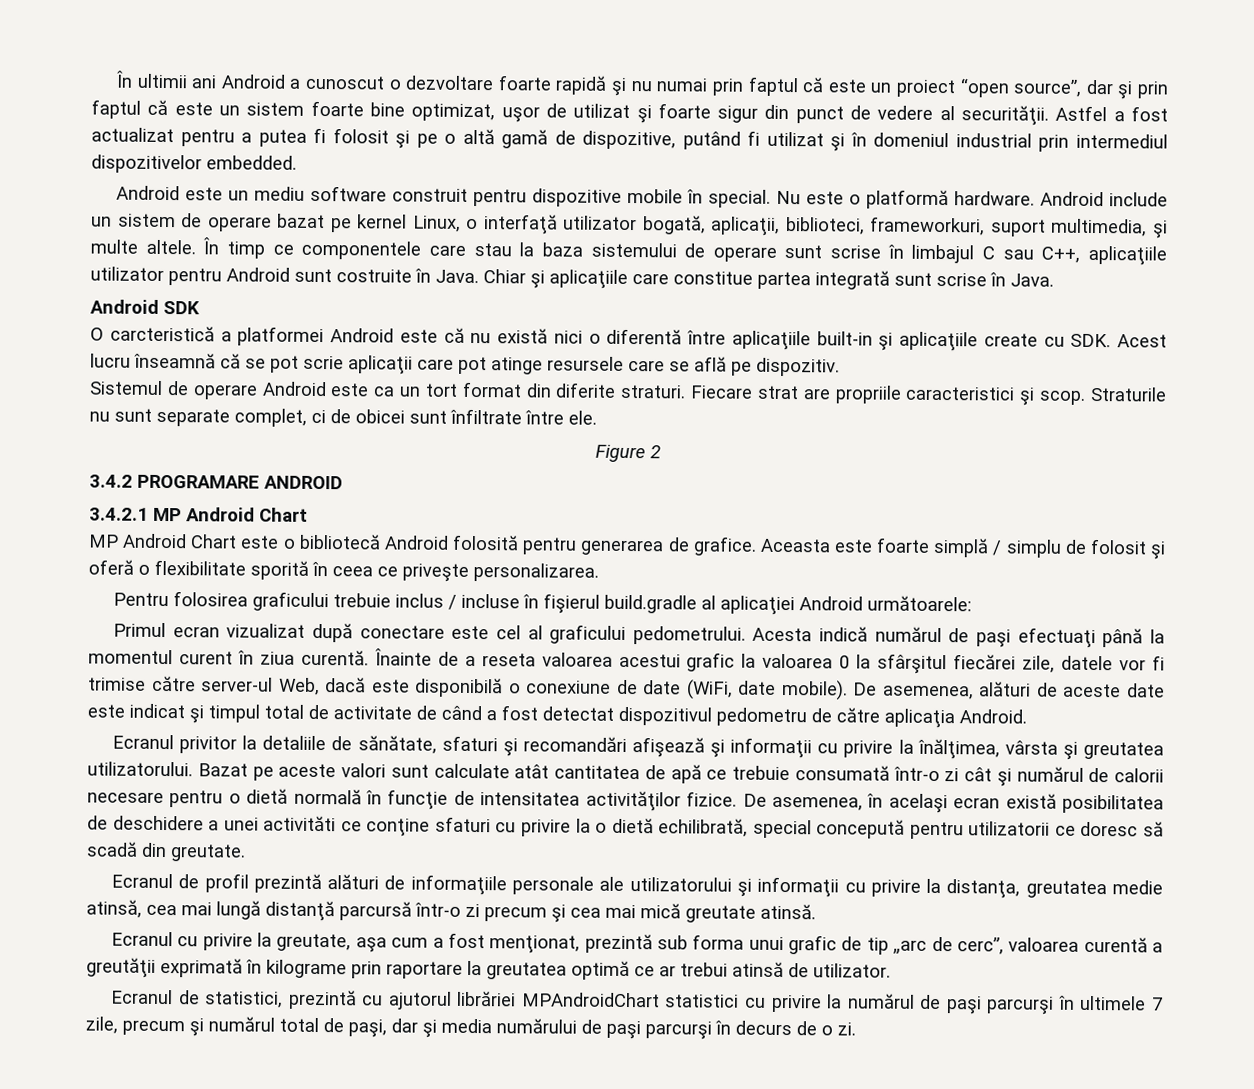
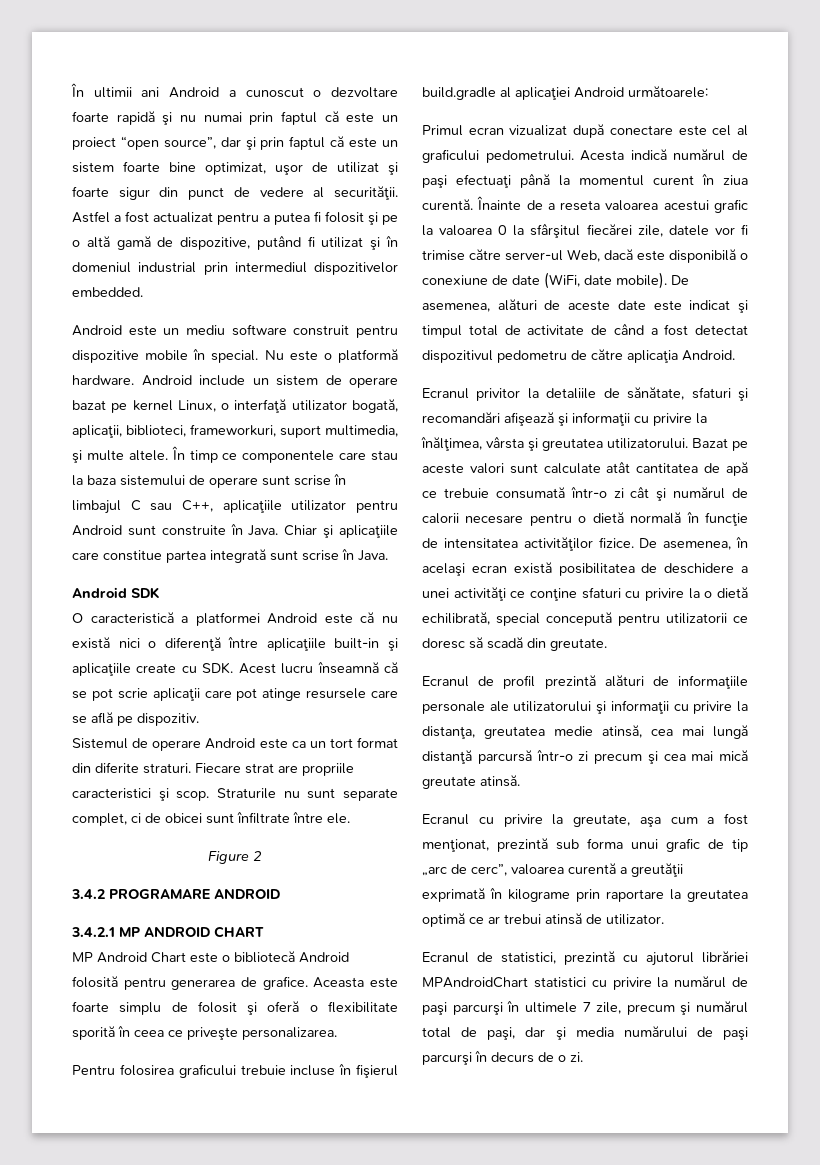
- În timp ce componentele care stau la baza sistemului de operare sunt scrise în limbajul C sau C++, aplicaţiile utilizator pentru Android sunt costruite în Java.
+ În timp ce componentele care stau la baza sistemului de operare sunt scrise în limbajul C sau C++, aplicaţiile utilizator pentru Android sunt construite în Java.
- O carcteristică a platformei Android este că nu există nici o diferentă între aplicaţiile built-in şi aplicaţiile create cu SDK. Acest lucru înseamnă că se pot scrie aplicaţii care pot atinge resursele care se află pe dispozitiv.
+ O caracteristică a platformei Android este că nu există nici o diferenţă între aplicaţiile built-in şi aplicaţiile create cu SDK. Acest lucru înseamnă că se pot scrie aplicaţii care pot atinge resursele care se află pe dispozitiv.
- 3.4.2.1 MP Android Chart
+ 3.4.2.1 MP ANDROID CHART
- Aceasta este foarte simplă / simplu de folosit şi oferă o flexibilitate sporită în ceea ce priveşte personalizarea.
+ Aceasta este foarte simplu de folosit şi oferă o flexibilitate sporită în ceea ce priveşte personalizarea.
- Pentru folosirea graficului trebuie inclus / incluse în fişierul build.gradle al aplicaţiei Android următoarele:
+ Pentru folosirea graficului trebuie incluse în fişierul build.gradle al aplicaţiei Android următoarele:
- De asemenea, în acelaşi ecran există posibilitatea de deschidere a unei activităti ce conţine sfaturi cu privire la o dietă echilibrată, special concepută pentru utilizatorii ce doresc să scadă din greutate.
+ De asemenea, în acelaşi ecran există posibilitatea de deschidere a unei activităţi ce conţine sfaturi cu privire la o dietă echilibrată, special concepută pentru utilizatorii ce doresc să scadă din greutate.

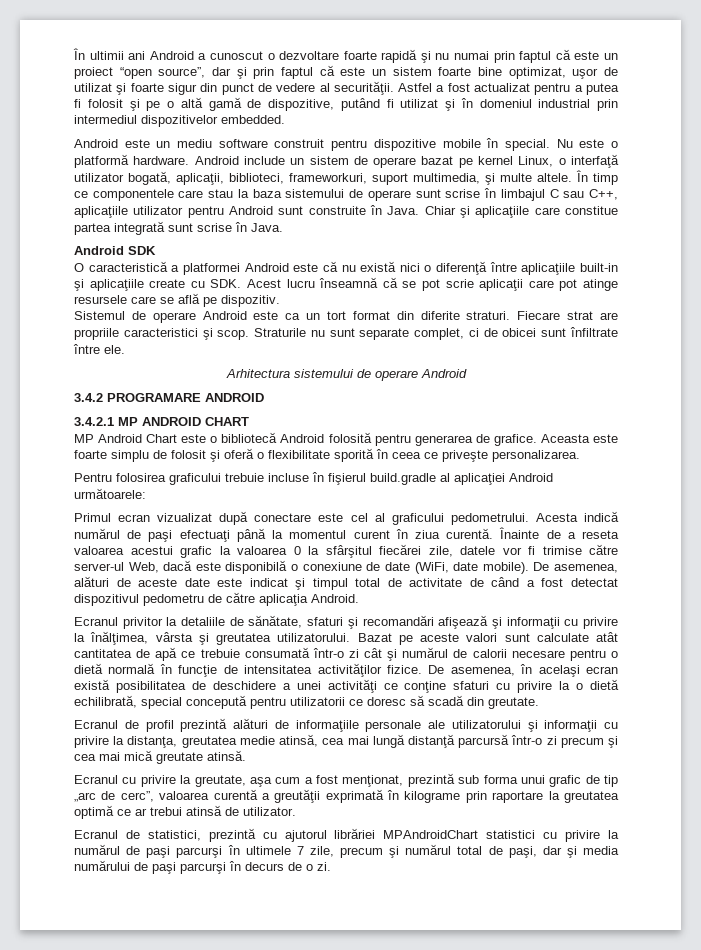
- Figure 2
+ Arhitectura sistemului de operare Android

